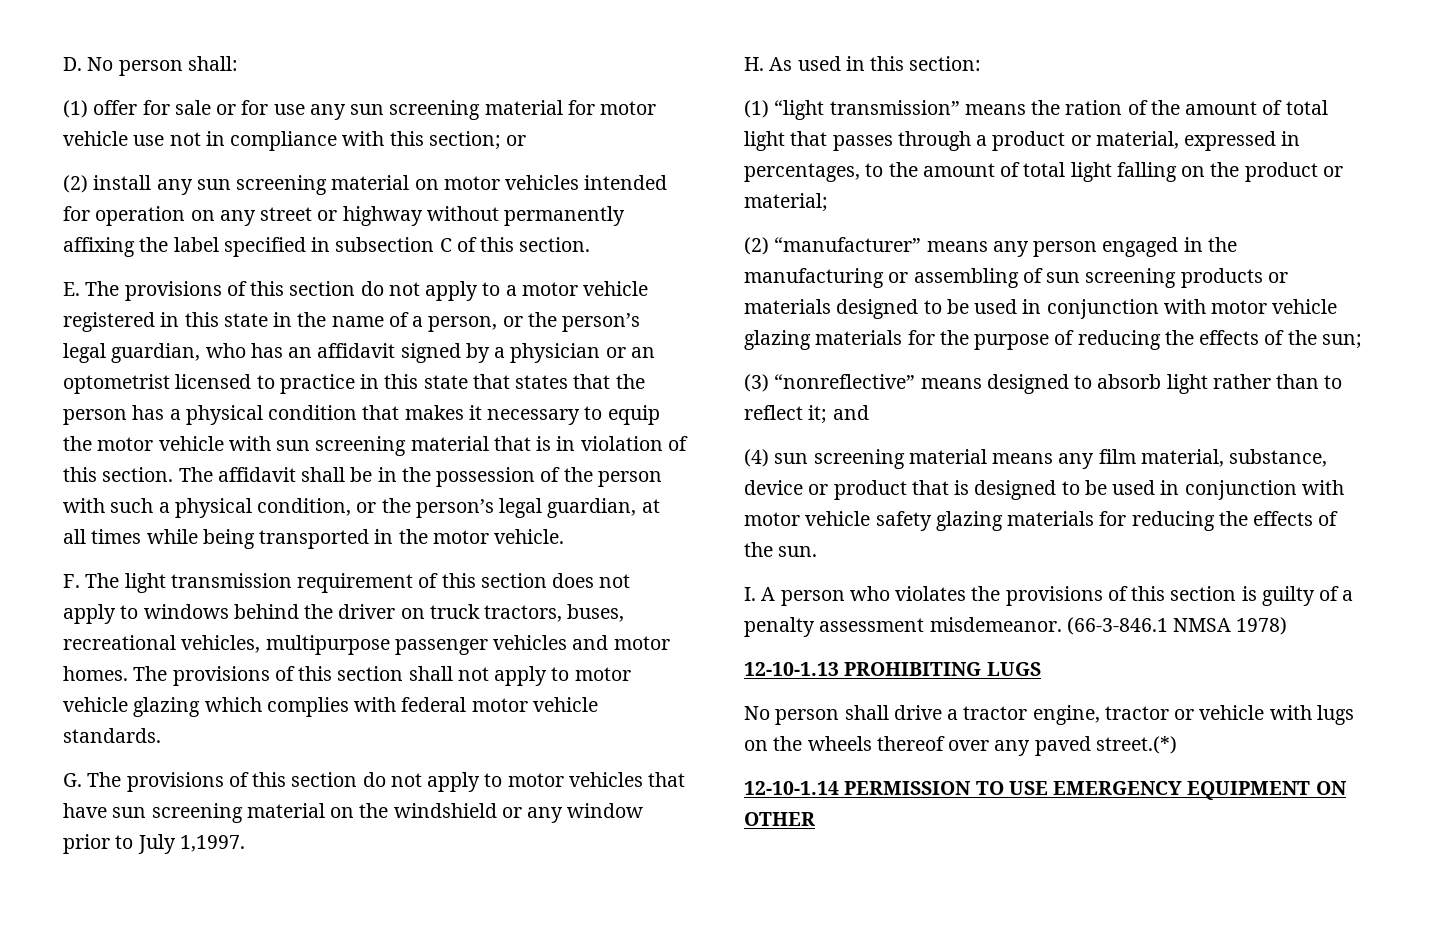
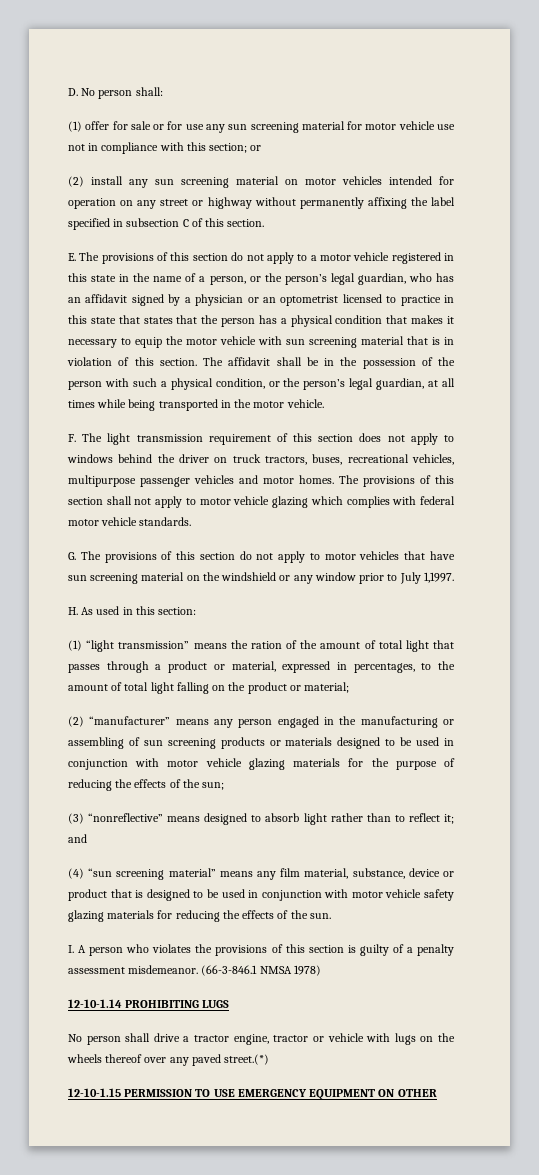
- (4) sun screening material means any film material, substance, device or product that is designed to be used in conjunction with motor vehicle safety glazing materials for reducing the effects of the sun.
+ (4) “sun screening material” means any film material, substance, device or product that is designed to be used in conjunction with motor vehicle safety glazing materials for reducing the effects of the sun.
- 12-10-1.13 PROHIBITING LUGS
+ 12-10-1.14 PROHIBITING LUGS
- 12-10-1.14 PERMISSION TO USE EMERGENCY EQUIPMENT ON OTHER
+ 12-10-1.15 PERMISSION TO USE EMERGENCY EQUIPMENT ON OTHER

